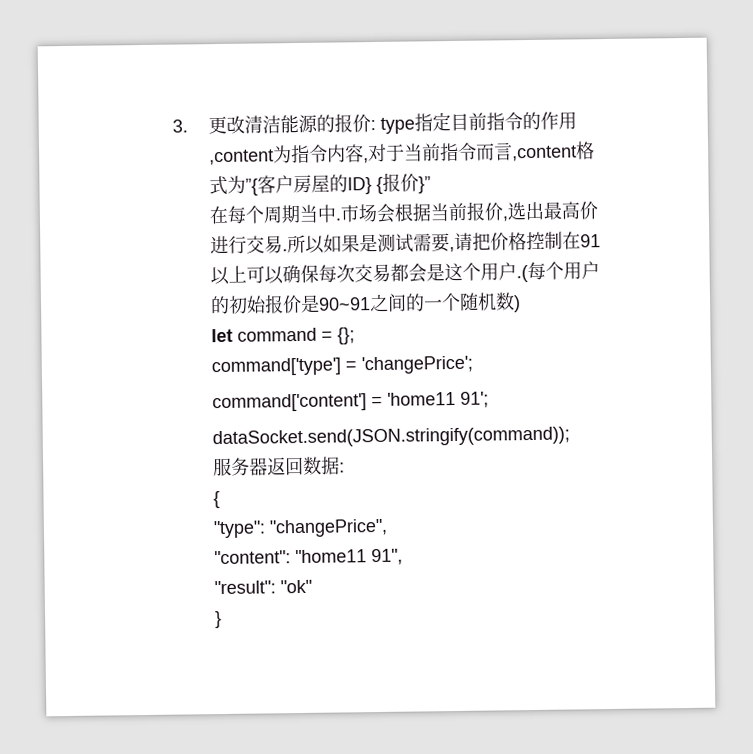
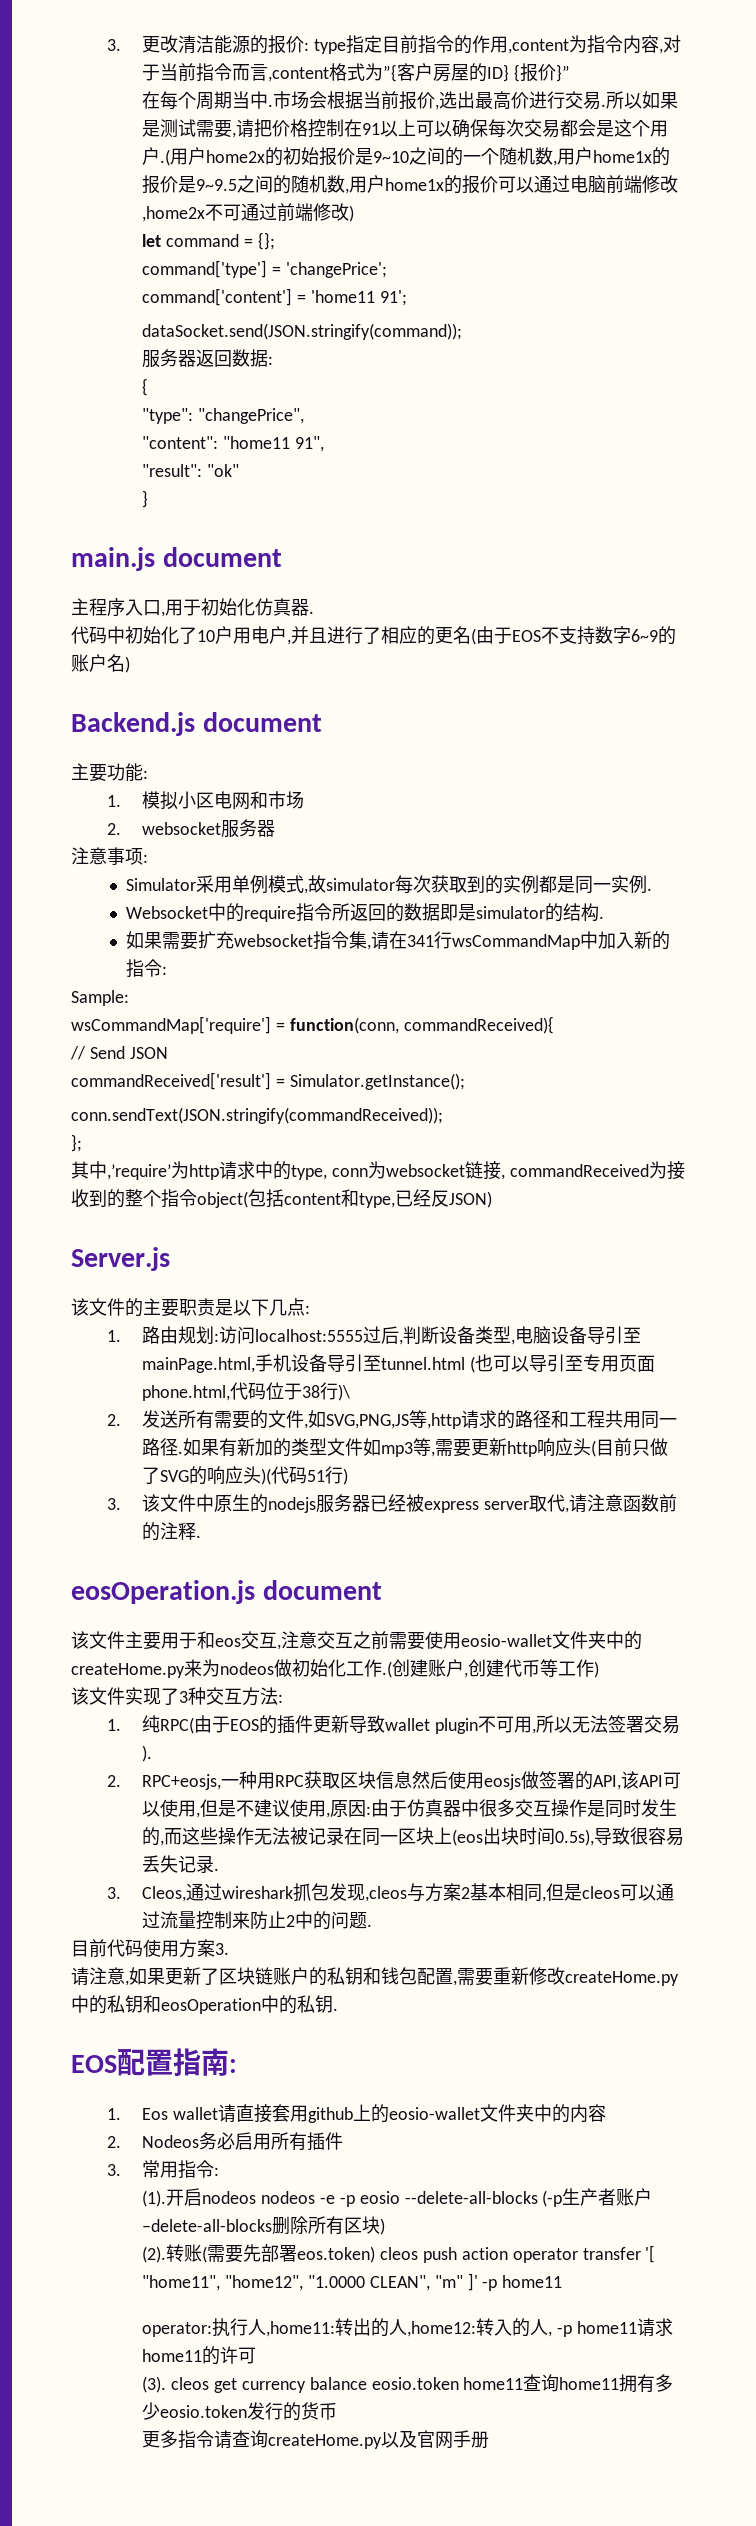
- 所以如果是测试需要,请把价格控制在91以上可以确保每次交易都会是这个用户.(每个用户的初始报价是90~91之间的一个随机数)
+ 所以如果是测试需要,请把价格控制在91以上可以确保每次交易都会是这个用户.(用户home2x的初始报价是9~10之间的一个随机数,用户home1x的报价是9~9.5之间的随机数,用户home1x的报价可以通过电脑前端修改,home2x不可通过前端修改)
+ main.js document
+ 主程序入口,用于初始化仿真器.
+ 代码中初始化了10户用电户,并且进行了相应的更名(由于EOS不支持数字6~9的账户名)
+ Backend.js document
+ 主要功能:
+ 1.模拟小区电网和市场
+ 2. websocket服务器
+ 注意事项:
+ Simulator采用单例模式,故simulator每次获取到的实例都是同一实例.
+ Websocket中的require指令所返回的数据即是simulator的结构.
+ 如果需要扩充websocket指令集,请在341行wsCommandMap中加入新的指令:
+ Sample:
+ wsCommandMap['require'] = function(conn, commandReceived){
+ // Send JSON
+ commandReceived['result'] = Simulator.getInstance();
+ conn.sendText(JSON.stringify(commandReceived));
+ };
+ 其中,’require’为http请求中的type, conn为websocket链接, commandReceived为接收到的整个指令object(包括content和type,已经反JSON)
+ Server.js
+ 该文件的主要职责是以下几点:
+ 1.路由规划:访问localhost:5555过后,判断设备类型,电脑设备导引至mainPage.html,手机设备导引至tunnel.html (也可以导引至专用页面phone.html,代码位于38行)\
+ 2.发送所有需要的文件,如SVG,PNG,JS等,http请求的路径和工程共用同一路径.如果有新加的类型文件如mp3等,需要更新http响应头(目前只做了SVG的响应头)(代码51行)
+ 3.该文件中原生的nodejs服务器已经被express server取代,请注意函数前的注释.
+ eosOperation.js document
+ 该文件主要用于和eos交互,注意交互之前需要使用eosio-wallet文件夹中的createHome.py来为nodeos做初始化工作.(创建账户,创建代币等工作)
+ 该文件实现了3种交互方法:
+ 1.纯RPC(由于EOS的插件更新导致wallet plugin不可用,所以无法签署交易).
+ 2. RPC+eosjs,一种用RPC获取区块信息然后使用eosjs做签署的API,该API可以使用,但是不建议使用,原因:由于仿真器中很多交互操作是同时发生的,而这些操作无法被记录在同一区块上(eos出块时间0.5s),导致很容易丢失记录.
+ 3. Cleos,通过wireshark抓包发现,cleos与方案2基本相同,但是cleos可以通过流量控制来防止2中的问题.
+ 目前代码使用方案3.
+ 请注意,如果更新了区块链账户的私钥和钱包配置,需要重新修改createHome.py中的私钥和eosOperation中的私钥.
+ EOS配置指南:
+ 1. Eos wallet请直接套用github上的eosio-wallet文件夹中的内容
+ 2. Nodeos务必启用所有插件
+ 3.常用指令:
+ (1).开启nodeos nodeos -e -p eosio --delete-all-blocks (-p生产者账户–delete-all-blocks删除所有区块)
+ (2).转账(需要先部署eos.token) cleos push action operator transfer '[ "home11", "home12", "1.0000 CLEAN", "m" ]' -p home11
+ operator:执行人,home11:转出的人,home12:转入的人, -p home11请求home11的许可
+ (3). cleos get currency balance eosio.token home11查询home11拥有多少eosio.token发行的货币
+ 更多指令请查询createHome.py以及官网手册

